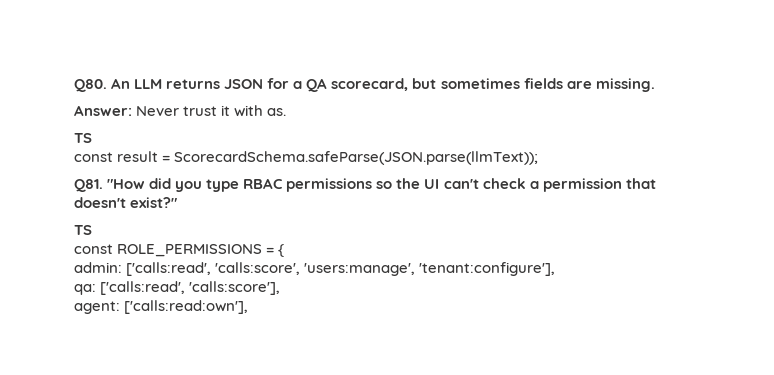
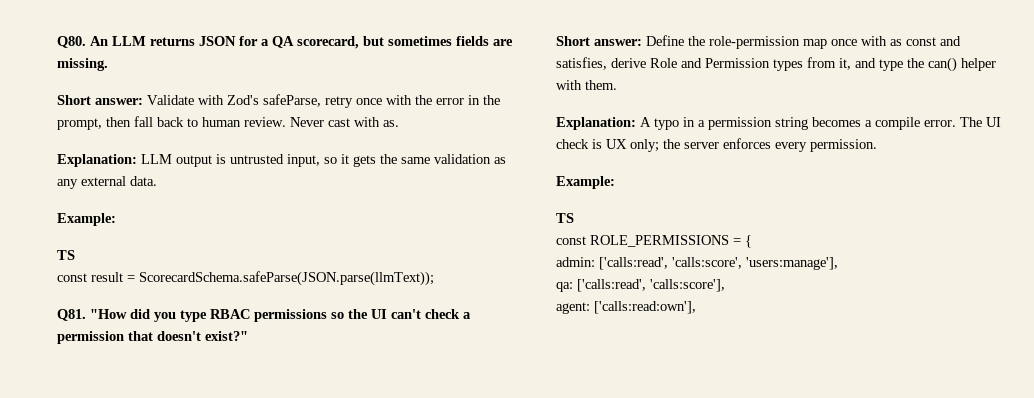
- Answer: Never trust it with as.
+ Short answer: Validate with Zod's safeParse, retry once with the error in the prompt, then fall back to human review. Never cast with as.
+ Explanation: LLM output is untrusted input, so it gets the same validation as any external data.
+ Example:
+ Short answer: Define the role-permission map once with as const and satisfies, derive Role and Permission types from it, and type the can() helper with them.
+ Explanation: A typo in a permission string becomes a compile error. The UI check is UX only; the server enforces every permission.
+ Example:
- admin: ['calls:read', 'calls:score', 'users:manage', 'tenant:configure'],
+ admin: ['calls:read', 'calls:score', 'users:manage'],

